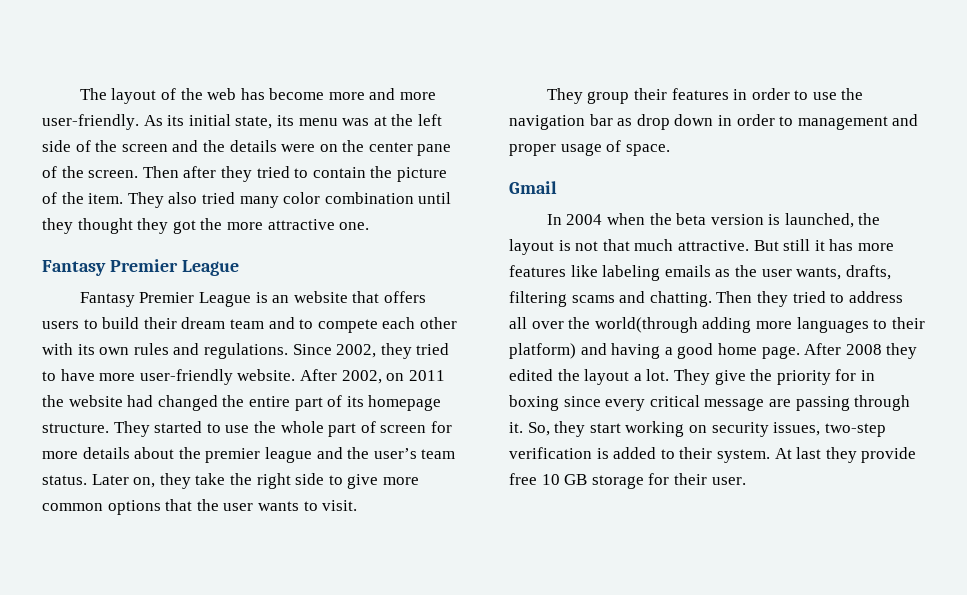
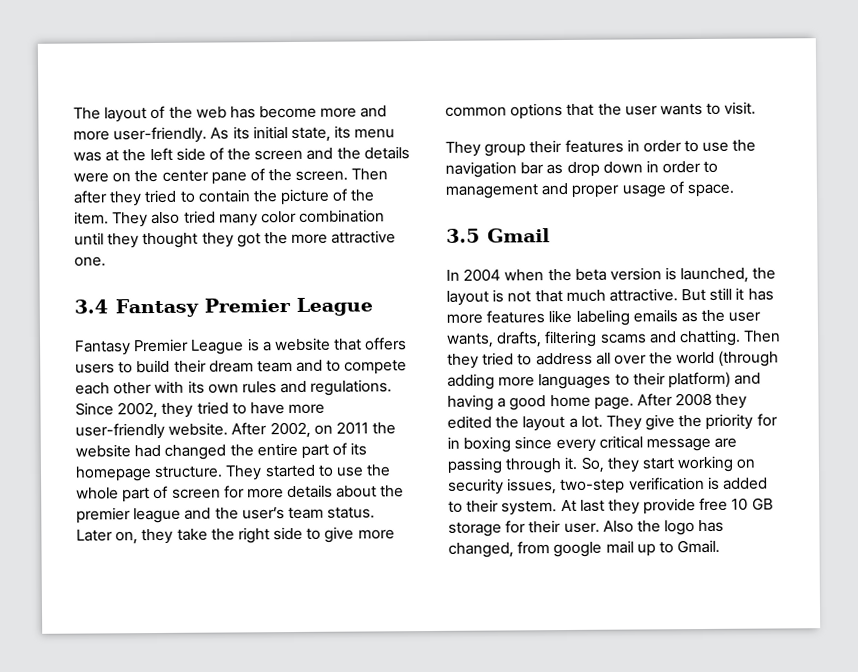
  They also tried many color combination until they thought they got the more attractive one.
- Fantasy Premier League
+ 3.4 Fantasy Premier League
- Fantasy Premier League is an website that offers users to build their dream team and to compete each other with its own rules and regulations.
+ Fantasy Premier League is a website that offers users to build their dream team and to compete each other with its own rules and regulations.
- Gmail
+ 3.5 Gmail
- Then they tried to address all over the world(through adding more languages to their platform) and having a good home page.
+ Then they tried to address all over the world (through adding more languages to their platform) and having a good home page.
+ Also the logo has changed, from google mail up to Gmail.

